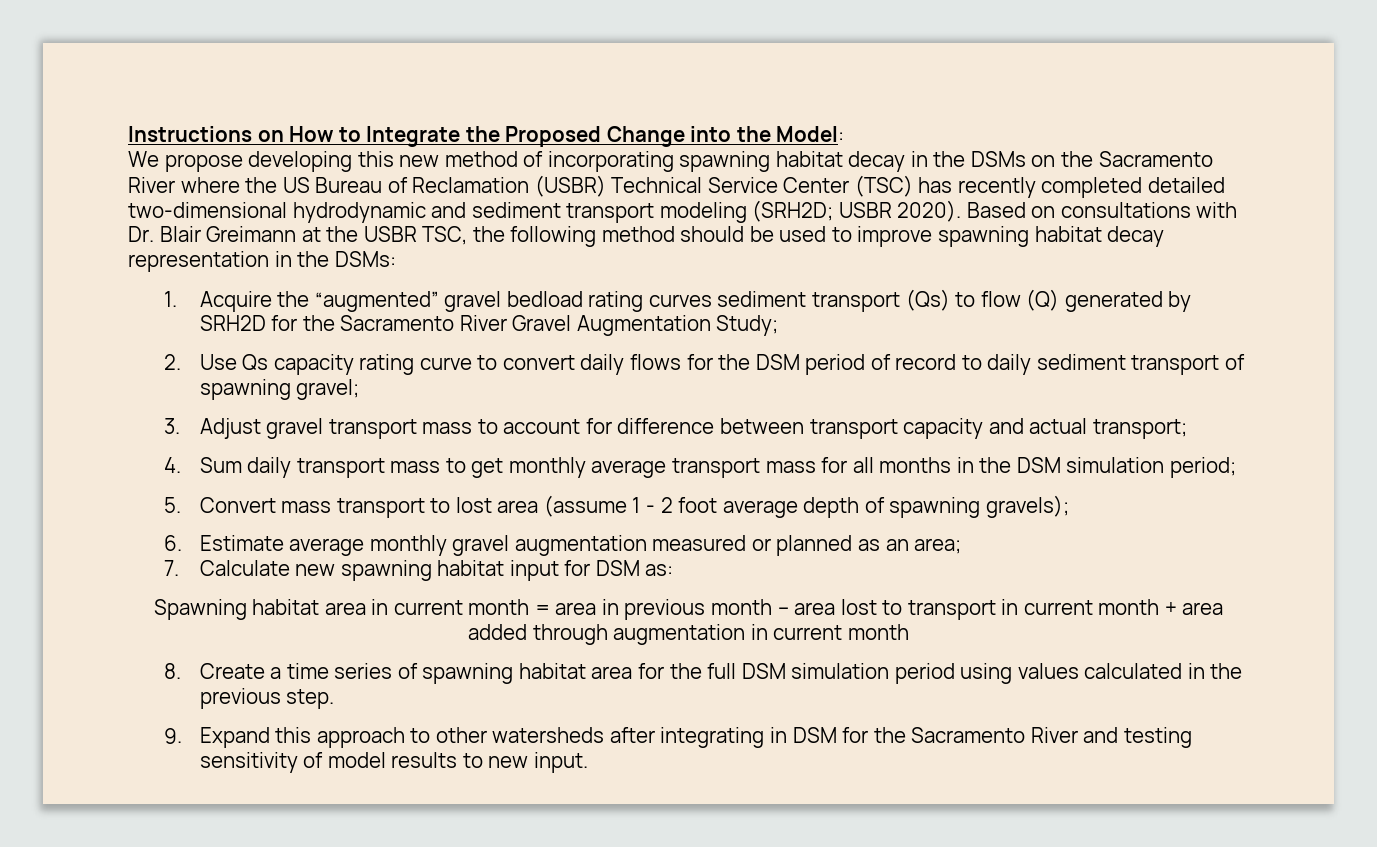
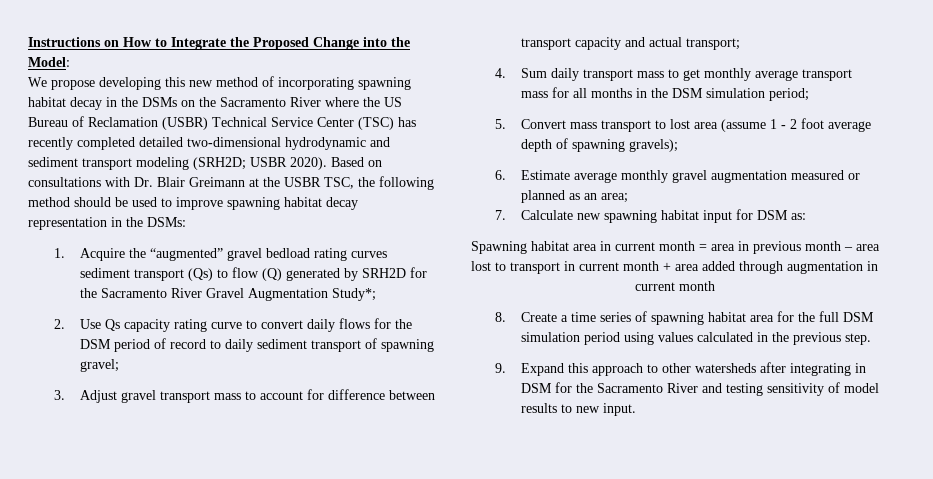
- 1. Acquire the “augmented” gravel bedload rating curves sediment transport (Qs) to flow (Q) generated by SRH2D for the Sacramento River Gravel Augmentation Study;
+ 1. Acquire the “augmented” gravel bedload rating curves sediment transport (Qs) to flow (Q) generated by SRH2D for the Sacramento River Gravel Augmentation Study*;

